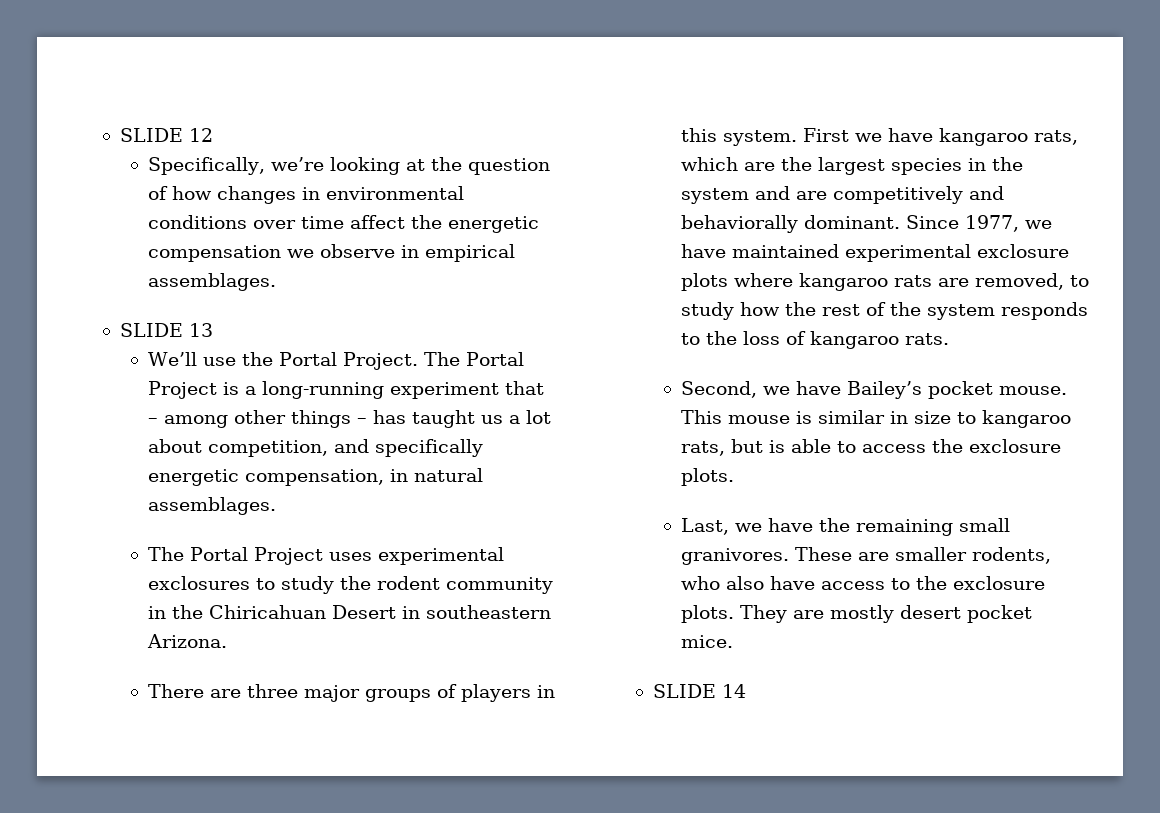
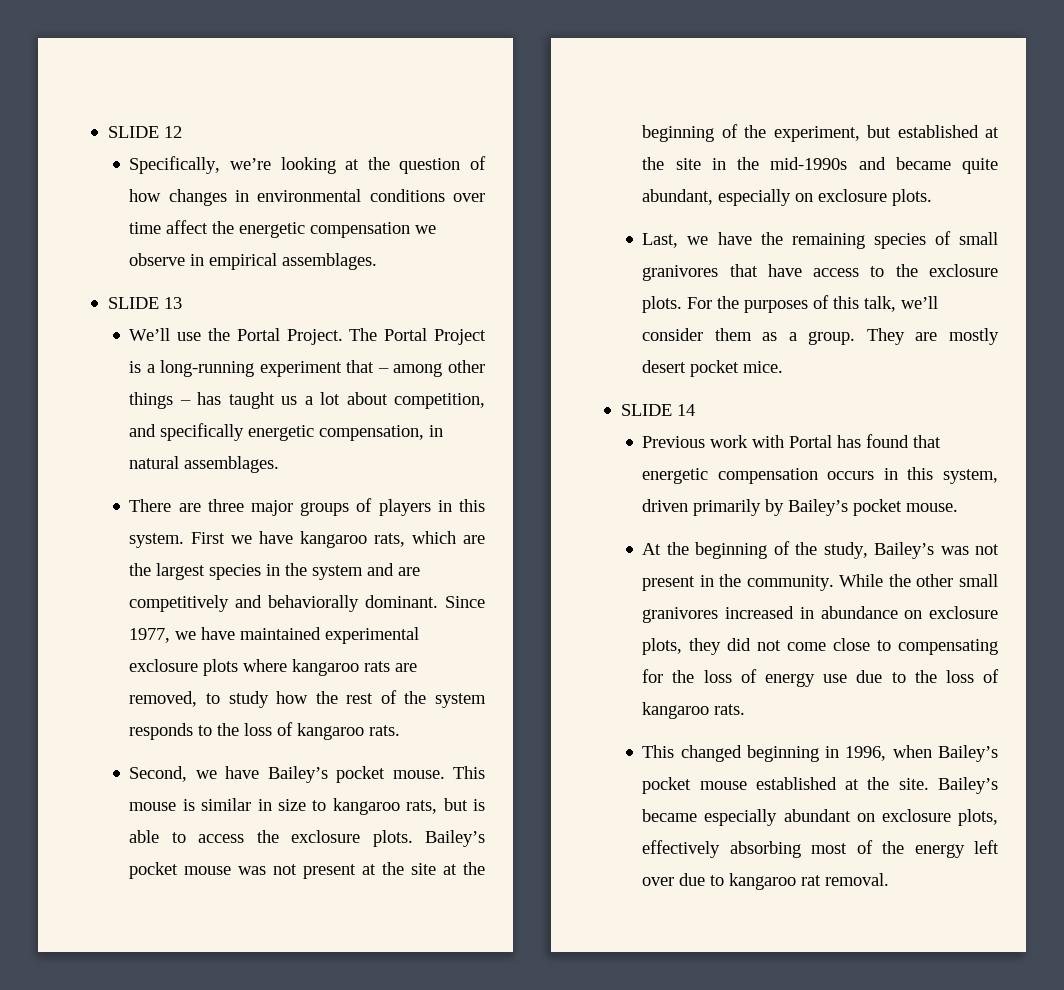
- The Portal Project uses experimental exclosures to study the rodent community in the Chiricahuan Desert in southeastern Arizona.
+ Bailey’s pocket mouse was not present at the site at the beginning of the experiment, but established at the site in the mid-1990s and became quite abundant, especially on exclosure plots.
- Last, we have the remaining small granivores. These are smaller rodents, who also have access to the exclosure plots.
+ Last, we have the remaining species of small granivores that have access to the exclosure plots.
+ For the purposes of this talk, we’ll consider them as a group.
+ Previous work with Portal has found that energetic compensation occurs in this system, driven primarily by Bailey’s pocket mouse.
+ At the beginning of the study, Bailey’s was not present in the community. While the other small granivores increased in abundance on exclosure plots, they did not come close to compensating for the loss of energy use due to the loss of kangaroo rats.
+ This changed beginning in 1996, when Bailey’s pocket mouse established at the site. Bailey’s became especially abundant on exclosure plots, effectively absorbing most of the energy left over due to kangaroo rat removal.

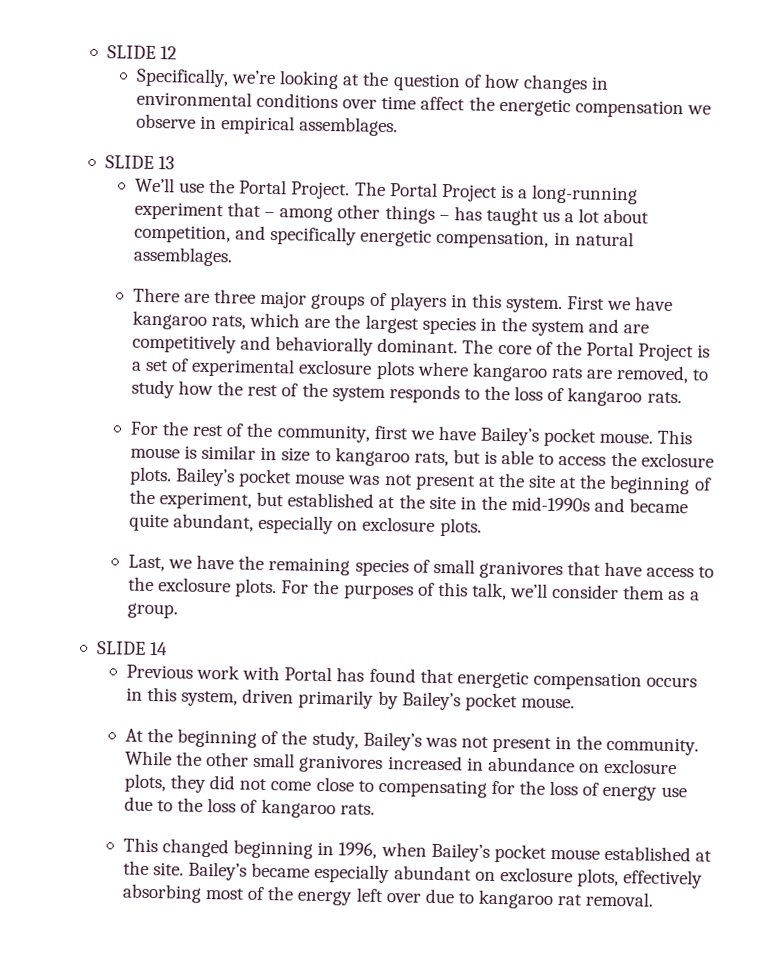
- Since 1977, we have maintained experimental exclosure plots where kangaroo rats are removed, to study how the rest of the system responds to the loss of kangaroo rats.
+ The core of the Portal Project is a set of experimental exclosure plots where kangaroo rats are removed, to study how the rest of the system responds to the loss of kangaroo rats.
- Second, we have Bailey’s pocket mouse.
+ For the rest of the community, first we have Bailey’s pocket mouse.
- They are mostly desert pocket mice.

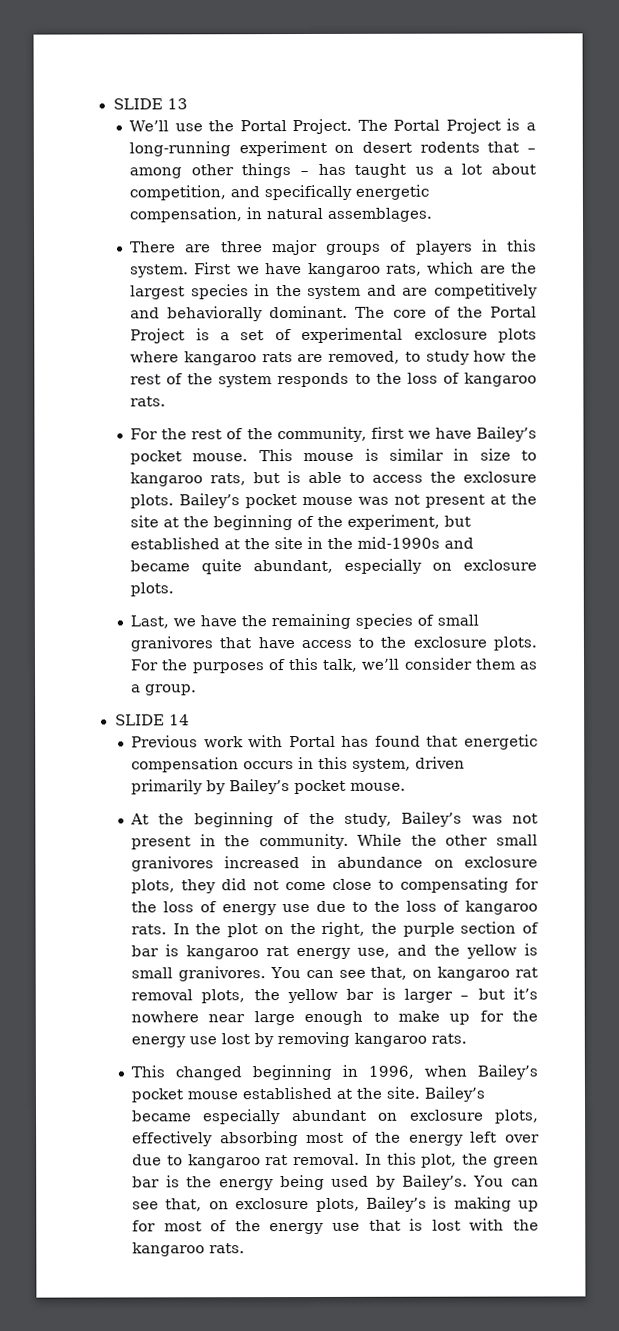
- SLIDE 12
- Specifically, we’re looking at the question of how changes in environmental conditions over time affect the energetic compensation we observe in empirical assemblages.
- The Portal Project is a long-running experiment that – among other things – has taught us a lot about competition, and specifically energetic compensation, in natural assemblages.
+ The Portal Project is a long-running experiment on desert rodents that – among other things – has taught us a lot about competition, and specifically energetic compensation, in natural assemblages.
+ In the plot on the right, the purple section of bar is kangaroo rat energy use, and the yellow is small granivores. You can see that, on kangaroo rat removal plots, the yellow bar is larger – but it’s nowhere near large enough to make up for the energy use lost by removing kangaroo rats.
+ In this plot, the green bar is the energy being used by Bailey’s. You can see that, on exclosure plots, Bailey’s is making up for most of the energy use that is lost with the kangaroo rats.

